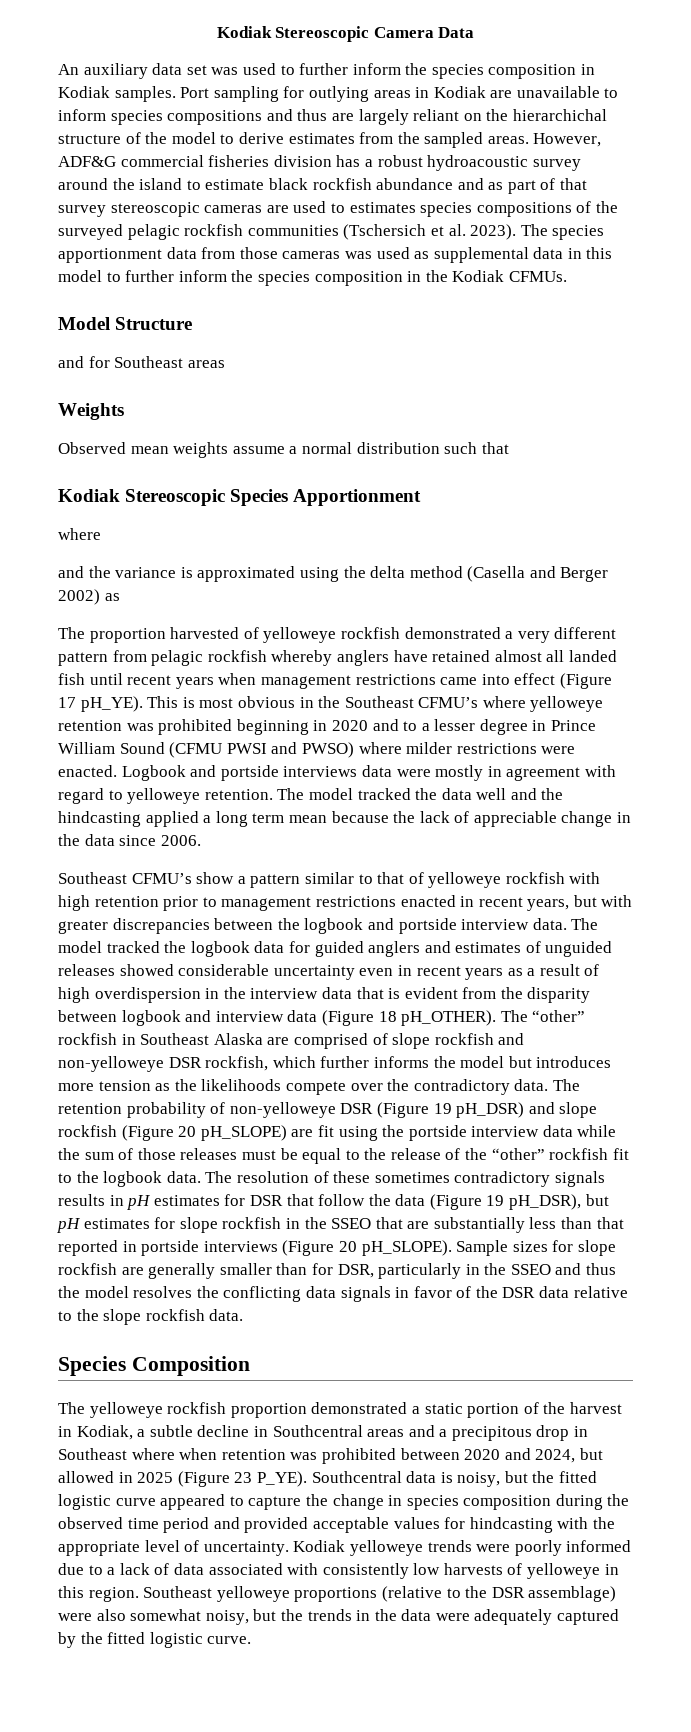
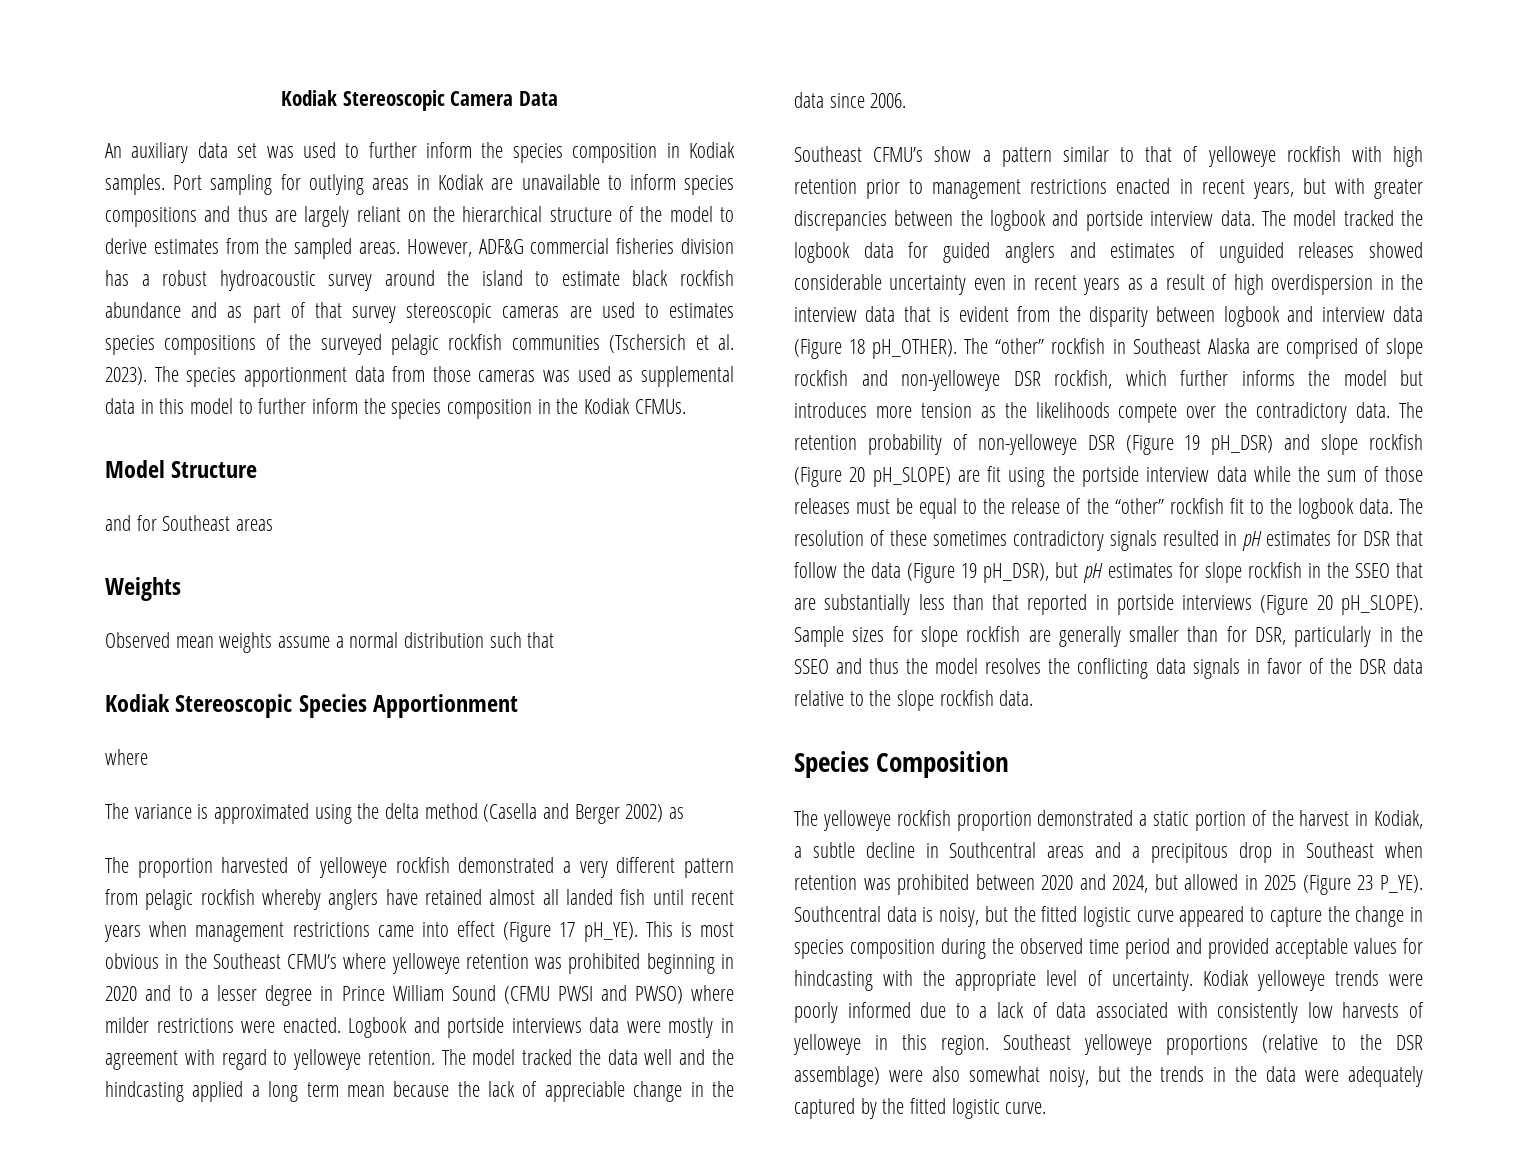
- Port sampling for outlying areas in Kodiak are unavailable to inform species compositions and thus are largely reliant on the hierarchichal structure of the model to derive estimates from the sampled areas.
+ Port sampling for outlying areas in Kodiak are unavailable to inform species compositions and thus are largely reliant on the hierarchical structure of the model to derive estimates from the sampled areas.
- and the variance is approximated using the delta method (Casella and Berger 2002) as
+ The variance is approximated using the delta method (Casella and Berger 2002) as
- The resolution of these sometimes contradictory signals results in pH estimates for DSR that follow the data (Figure 19 pH_DSR), but pH estimates for slope rockfish in the SSEO that are substantially less than that reported in portside interviews (Figure 20 pH_SLOPE).
+ The resolution of these sometimes contradictory signals resulted in pH estimates for DSR that follow the data (Figure 19 pH_DSR), but pH estimates for slope rockfish in the SSEO that are substantially less than that reported in portside interviews (Figure 20 pH_SLOPE).
- The yelloweye rockfish proportion demonstrated a static portion of the harvest in Kodiak, a subtle decline in Southcentral areas and a precipitous drop in Southeast where when retention was prohibited between 2020 and 2024, but allowed in 2025 (Figure 23 P_YE).
+ The yelloweye rockfish proportion demonstrated a static portion of the harvest in Kodiak, a subtle decline in Southcentral areas and a precipitous drop in Southeast when retention was prohibited between 2020 and 2024, but allowed in 2025 (Figure 23 P_YE).

